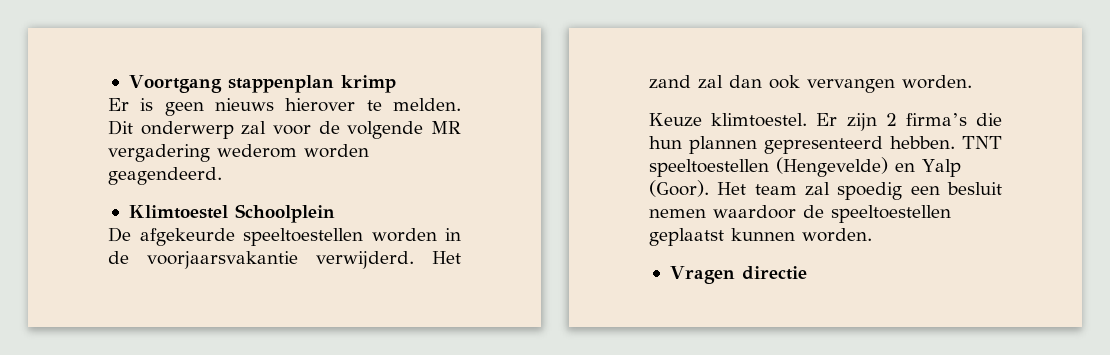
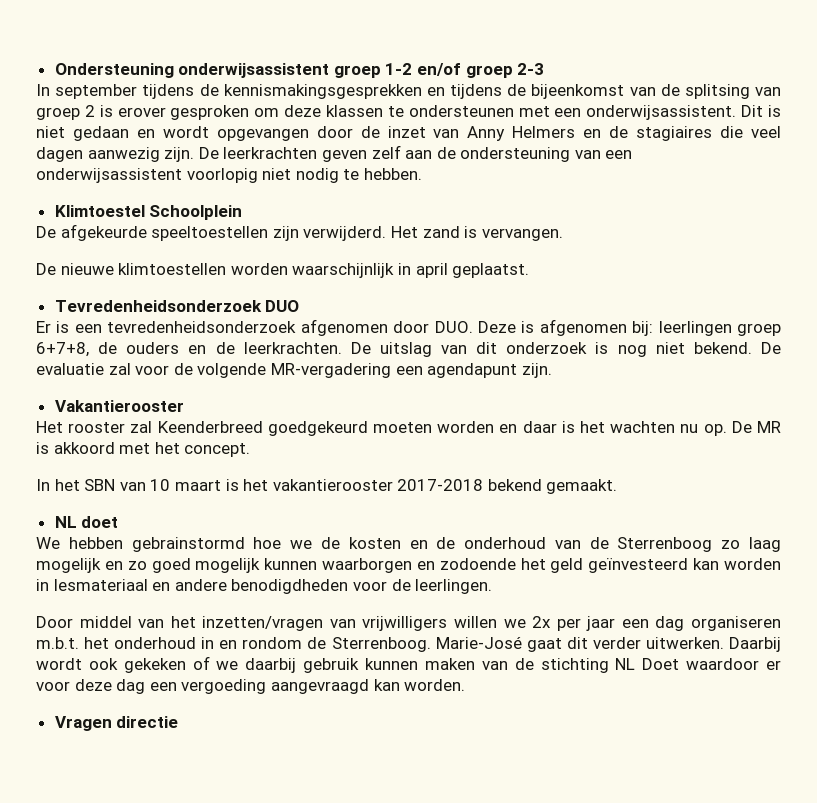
- Voortgang stappenplan krimp
- Er is geen nieuws hierover te melden. Dit onderwerp zal voor de volgende MR vergadering wederom worden geagendeerd.
+ Ondersteuning onderwijsassistent groep 1-2 en/of groep 2-3
+ In september tijdens de kennismakingsgesprekken en tijdens de bijeenkomst van de splitsing van groep 2 is erover gesproken om deze klassen te ondersteunen met een onderwijsassistent. Dit is niet gedaan en wordt opgevangen door de inzet van Anny Helmers en de stagiaires die veel dagen aanwezig zijn. De leerkrachten geven zelf aan de ondersteuning van een onderwijsassistent voorlopig niet nodig te hebben.
- De afgekeurde speeltoestellen worden in de voorjaarsvakantie verwijderd. Het zand zal dan ook vervangen worden.
- Keuze klimtoestel. Er zijn 2 firma’s die hun plannen gepresenteerd hebben. TNT speeltoestellen (Hengevelde) en Yalp (Goor). Het team zal spoedig een besluit nemen waardoor de speeltoestellen geplaatst kunnen worden.
+ De afgekeurde speeltoestellen zijn verwijderd. Het zand is vervangen.
+ De nieuwe klimtoestellen worden waarschijnlijk in april geplaatst.
+ Tevredenheidsonderzoek DUO
+ Er is een tevredenheidsonderzoek afgenomen door DUO. Deze is afgenomen bij: leerlingen groep 6+7+8, de ouders en de leerkrachten. De uitslag van dit onderzoek is nog niet bekend. De evaluatie zal voor de volgende MR-vergadering een agendapunt zijn.
+ Vakantierooster
+ Het rooster zal Keenderbreed goedgekeurd moeten worden en daar is het wachten nu op. De MR is akkoord met het concept.
+ In het SBN van 10 maart is het vakantierooster 2017-2018 bekend gemaakt.
+ NL doet
+ We hebben gebrainstormd hoe we de kosten en de onderhoud van de Sterrenboog zo laag mogelijk en zo goed mogelijk kunnen waarborgen en zodoende het geld geïnvesteerd kan worden in lesmateriaal en andere benodigdheden voor de leerlingen.
+ Door middel van het inzetten/vragen van vrijwilligers willen we 2x per jaar een dag organiseren m.b.t. het onderhoud in en rondom de Sterrenboog. Marie-José gaat dit verder uitwerken. Daarbij wordt ook gekeken of we daarbij gebruik kunnen maken van de stichting NL Doet waardoor er voor deze dag een vergoeding aangevraagd kan worden.

